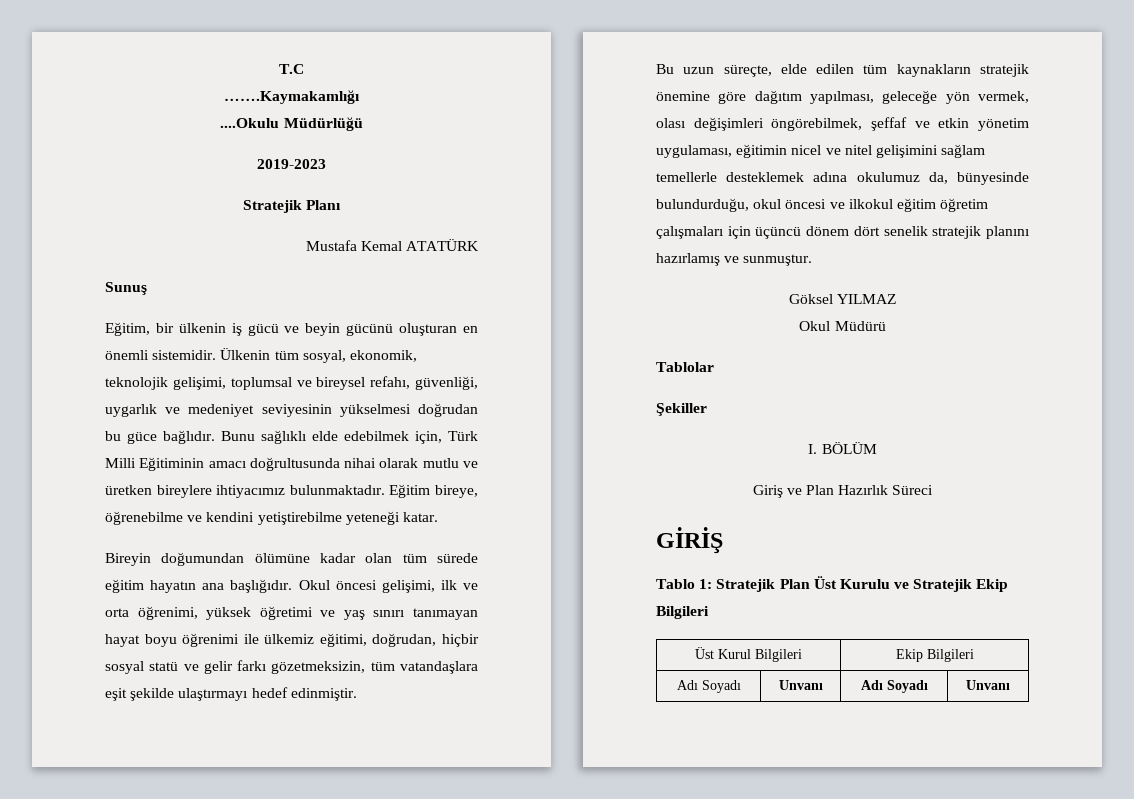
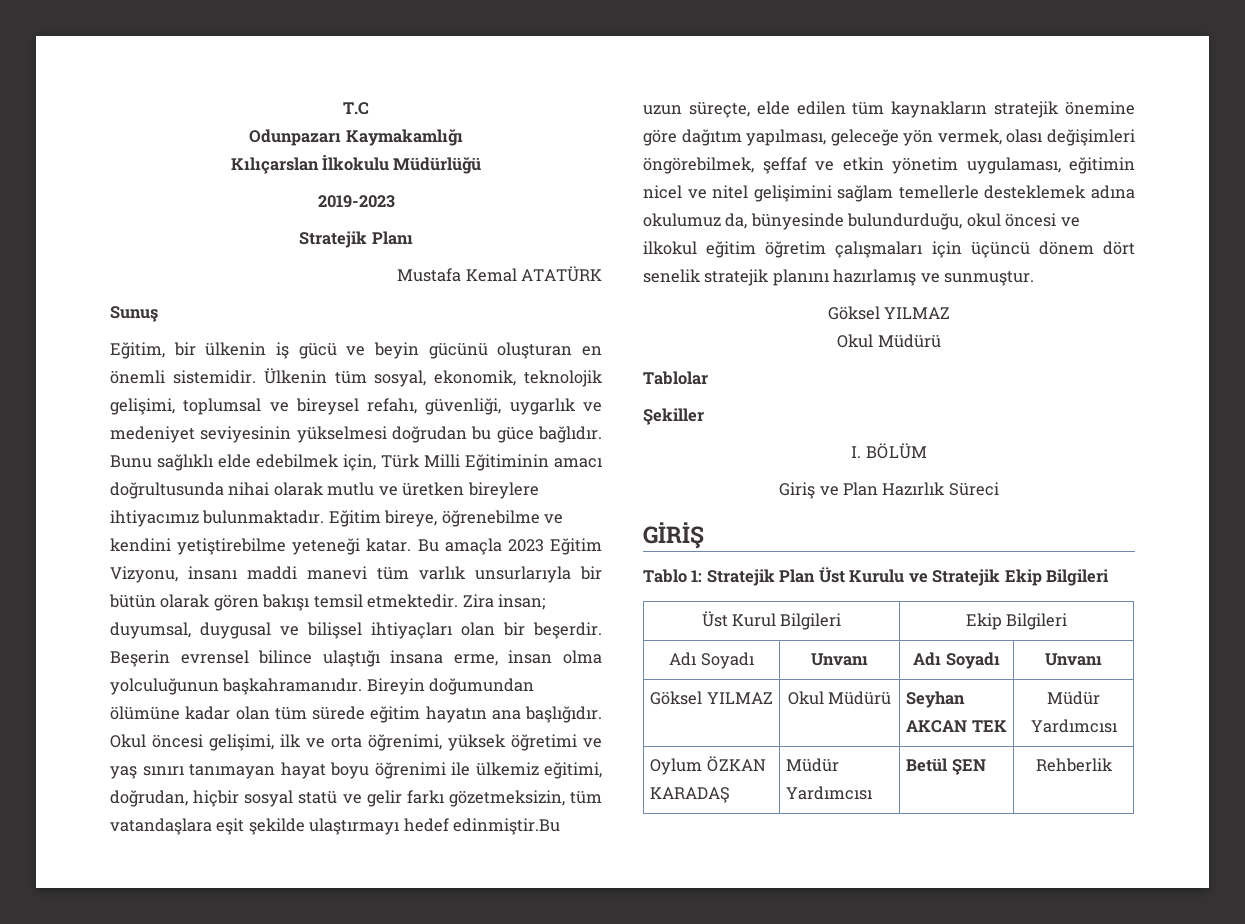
- …….Kaymakamlığı
- ....Okulu Müdürlüğü
+ Odunpazarı Kaymakamlığı
+ Kılıçarslan İlkokulu Müdürlüğü
- Eğitim bireye, öğrenebilme ve kendini yetiştirebilme yeteneği katar.
- Bireyin doğumundan ölümüne kadar olan tüm sürede eğitim hayatın ana başlığıdır.
+ Eğitim bireye, öğrenebilme ve kendini yetiştirebilme yeteneği katar. Bu amaçla 2023 Eğitim Vizyonu, insanı maddi manevi tüm varlık unsurlarıyla bir bütün olarak gören bakışı temsil etmektedir. Zira insan; duyumsal, duygusal ve bilişsel ihtiyaçları olan bir beşerdir. Beşerin evrensel bilince ulaştığı insana erme, insan olma yolculuğunun başkahramanıdır. Bireyin doğumundan ölümüne kadar olan tüm sürede eğitim hayatın ana başlığıdır.
- Okul öncesi gelişimi, ilk ve orta öğrenimi, yüksek öğretimi ve yaş sınırı tanımayan hayat boyu öğrenimi ile ülkemiz eğitimi, doğrudan, hiçbir sosyal statü ve gelir farkı gözetmeksizin, tüm vatandaşlara eşit şekilde ulaştırmayı hedef edinmiştir.
- Bu uzun süreçte, elde edilen tüm kaynakların stratejik önemine göre dağıtım yapılması, geleceğe yön vermek, olası değişimleri öngörebilmek, şeffaf ve etkin yönetim uygulaması, eğitimin nicel ve nitel gelişimini sağlam temellerle desteklemek adına okulumuz da, bünyesinde bulundurduğu, okul öncesi ve ilkokul eğitim öğretim çalışmaları için üçüncü dönem dört senelik stratejik planını hazırlamış ve sunmuştur.
+ Okul öncesi gelişimi, ilk ve orta öğrenimi, yüksek öğretimi ve yaş sınırı tanımayan hayat boyu öğrenimi ile ülkemiz eğitimi, doğrudan, hiçbir sosyal statü ve gelir farkı gözetmeksizin, tüm vatandaşlara eşit şekilde ulaştırmayı hedef edinmiştir.Bu uzun süreçte, elde edilen tüm kaynakların stratejik önemine göre dağıtım yapılması, geleceğe yön vermek, olası değişimleri öngörebilmek, şeffaf ve etkin yönetim uygulaması, eğitimin nicel ve nitel gelişimini sağlam temellerle desteklemek adına okulumuz da, bünyesinde bulundurduğu, okul öncesi ve ilkokul eğitim öğretim çalışmaları için üçüncü dönem dört senelik stratejik planını hazırlamış ve sunmuştur.
+ Göksel YILMAZ | Okul Müdürü | Seyhan AKCAN TEK | Müdür Yardımcısı
+ Oylum ÖZKAN KARADAŞ | Müdür Yardımcısı | Betül ŞEN | Rehberlik

